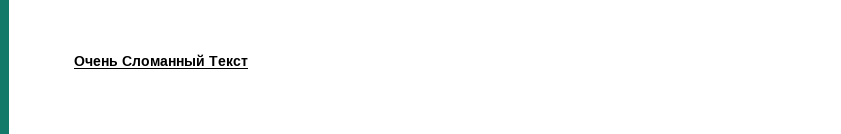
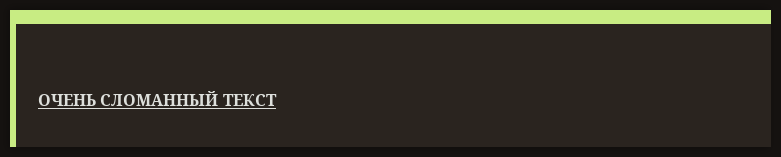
- Очень Сломанный Текст
+ ОЧЕНЬ СЛОМАННЫЙ ТЕКСТ

